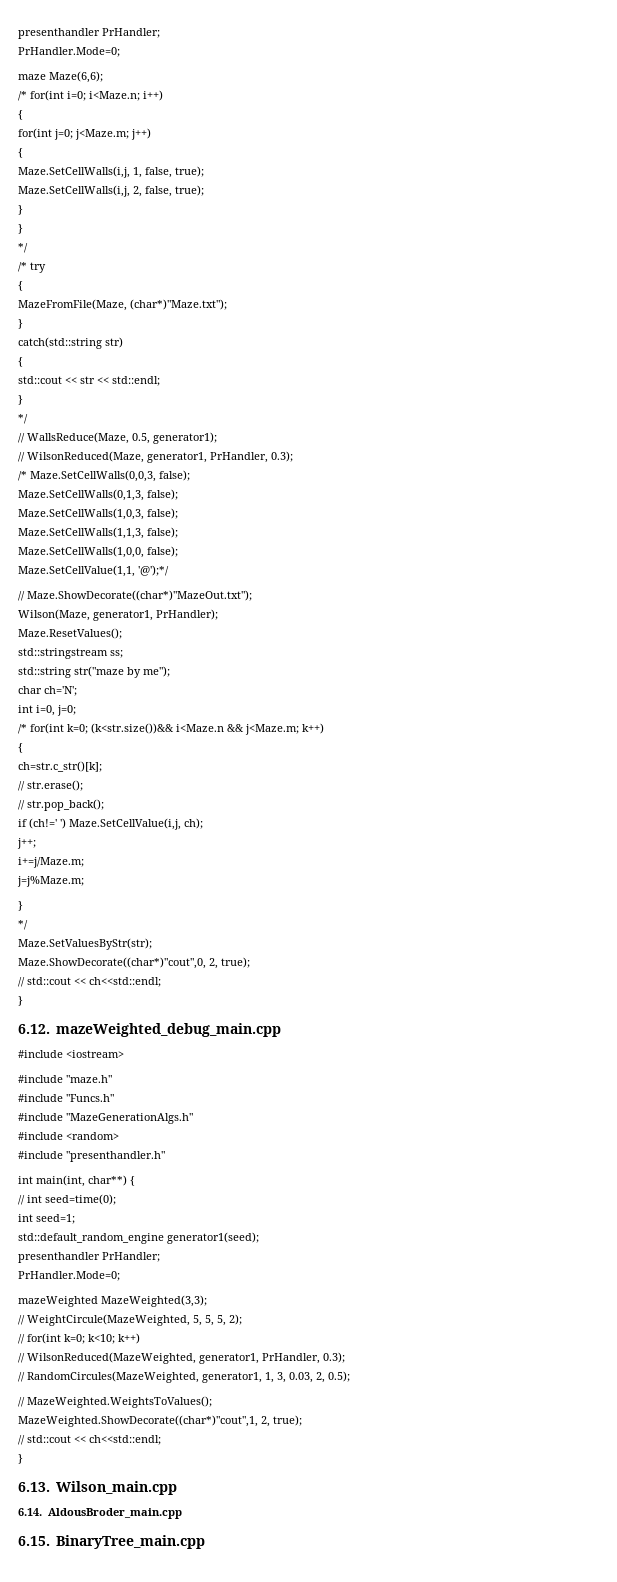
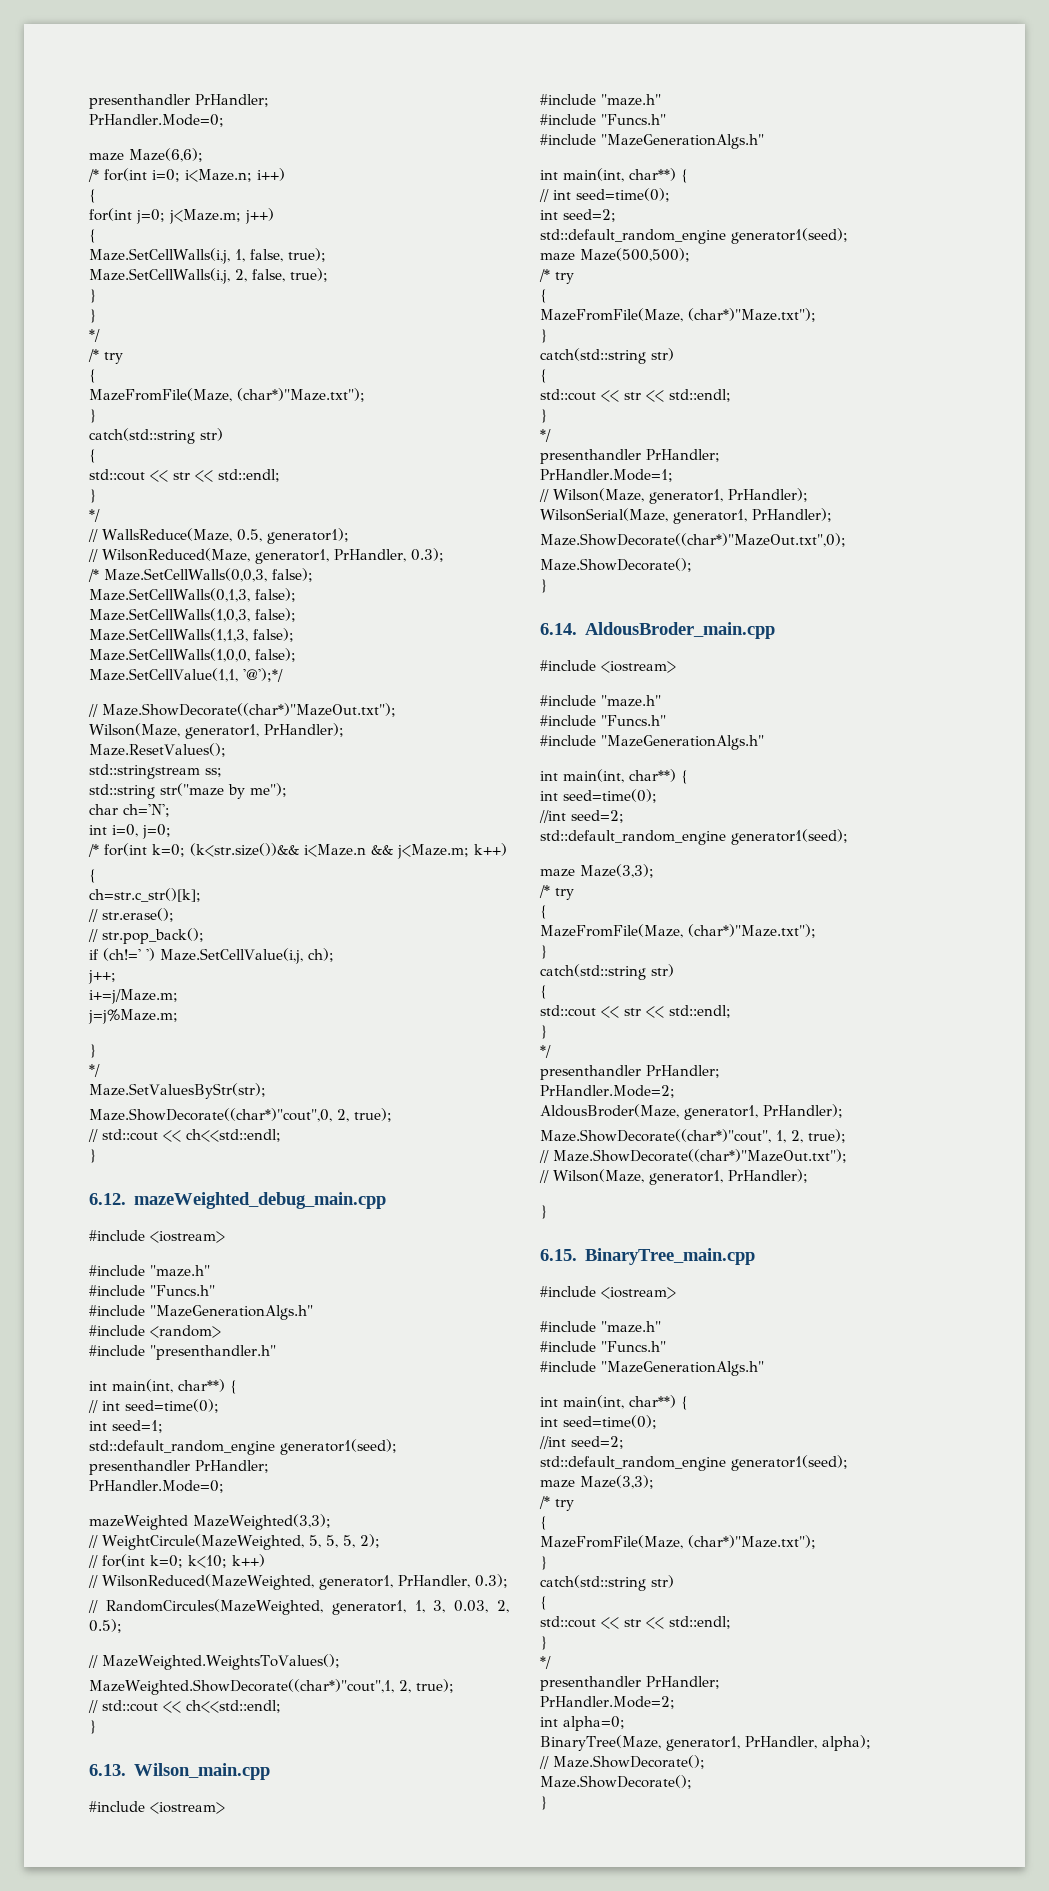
  6.13. Wilson_main.cpp
+ #include <iostream>
+ #include "maze.h"
+ #include "Funcs.h"
+ #include "MazeGenerationAlgs.h"
+ int main(int, char**) {
+ // int seed=time(0);
+ int seed=2;
+ std::default_random_engine generator1(seed);
+ maze Maze(500,500);
+ /* try
+ {
+ MazeFromFile(Maze, (char*)"Maze.txt");
+ }
+ catch(std::string str)
+ {
+ std::cout << str << std::endl;
+ }
+ */
+ presenthandler PrHandler;
+ PrHandler.Mode=1;
+ // Wilson(Maze, generator1, PrHandler);
+ WilsonSerial(Maze, generator1, PrHandler);
+ Maze.ShowDecorate((char*)"MazeOut.txt",0);
+ Maze.ShowDecorate();
+ }
  6.14. AldousBroder_main.cpp
+ #include <iostream>
+ #include "maze.h"
+ #include "Funcs.h"
+ #include "MazeGenerationAlgs.h"
+ int main(int, char**) {
+ int seed=time(0);
+ //int seed=2;
+ std::default_random_engine generator1(seed);
+ maze Maze(3,3);
+ /* try
+ {
+ MazeFromFile(Maze, (char*)"Maze.txt");
+ }
+ catch(std::string str)
+ {
+ std::cout << str << std::endl;
+ }
+ */
+ presenthandler PrHandler;
+ PrHandler.Mode=2;
+ AldousBroder(Maze, generator1, PrHandler);
+ Maze.ShowDecorate((char*)"cout", 1, 2, true);
+ // Maze.ShowDecorate((char*)"MazeOut.txt");
+ // Wilson(Maze, generator1, PrHandler);
+ }
  6.15. BinaryTree_main.cpp
+ #include <iostream>
+ #include "maze.h"
+ #include "Funcs.h"
+ #include "MazeGenerationAlgs.h"
+ int main(int, char**) {
+ int seed=time(0);
+ //int seed=2;
+ std::default_random_engine generator1(seed);
+ maze Maze(3,3);
+ /* try
+ {
+ MazeFromFile(Maze, (char*)"Maze.txt");
+ }
+ catch(std::string str)
+ {
+ std::cout << str << std::endl;
+ }
+ */
+ presenthandler PrHandler;
+ PrHandler.Mode=2;
+ int alpha=0;
+ BinaryTree(Maze, generator1, PrHandler, alpha);
+ // Maze.ShowDecorate();
+ Maze.ShowDecorate();
+ }

